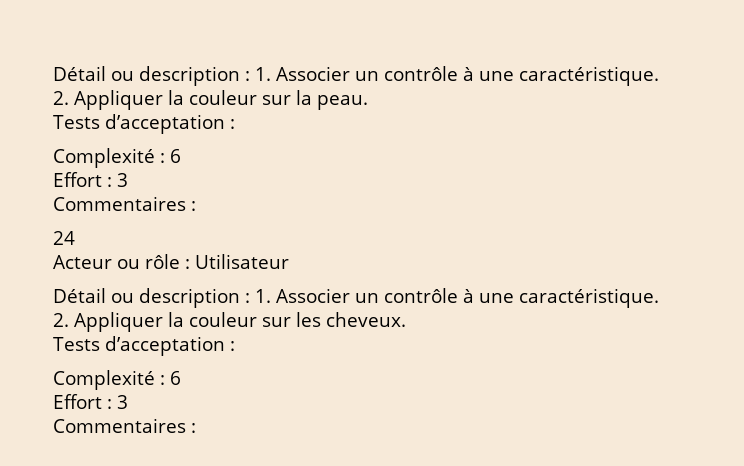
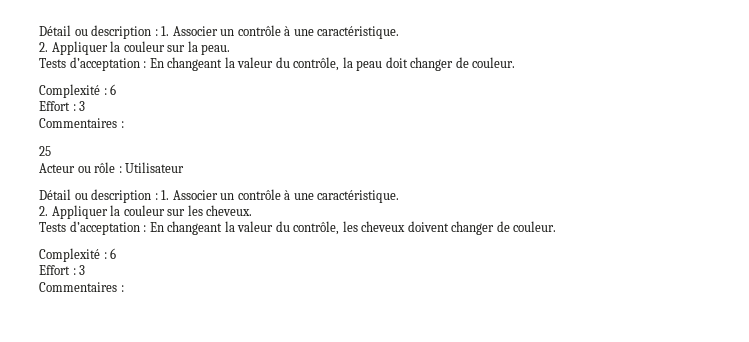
  2. Appliquer la couleur sur la peau.
- Tests d’acceptation :
+ Tests d’acceptation : En changeant la valeur du contrôle, la peau doit changer de couleur.
- 24
+ 25
  2. Appliquer la couleur sur les cheveux.
- Tests d’acceptation :
+ Tests d’acceptation : En changeant la valeur du contrôle, les cheveux doivent changer de couleur.

